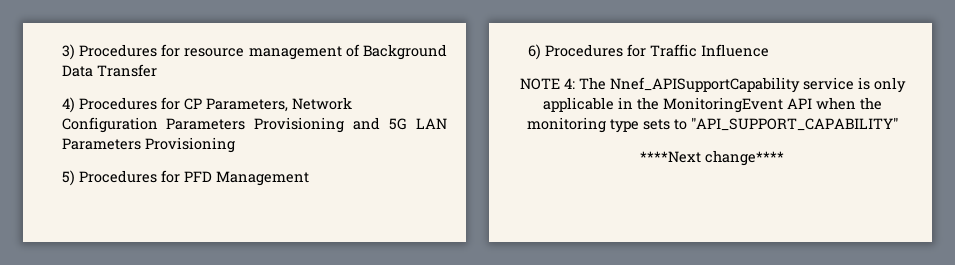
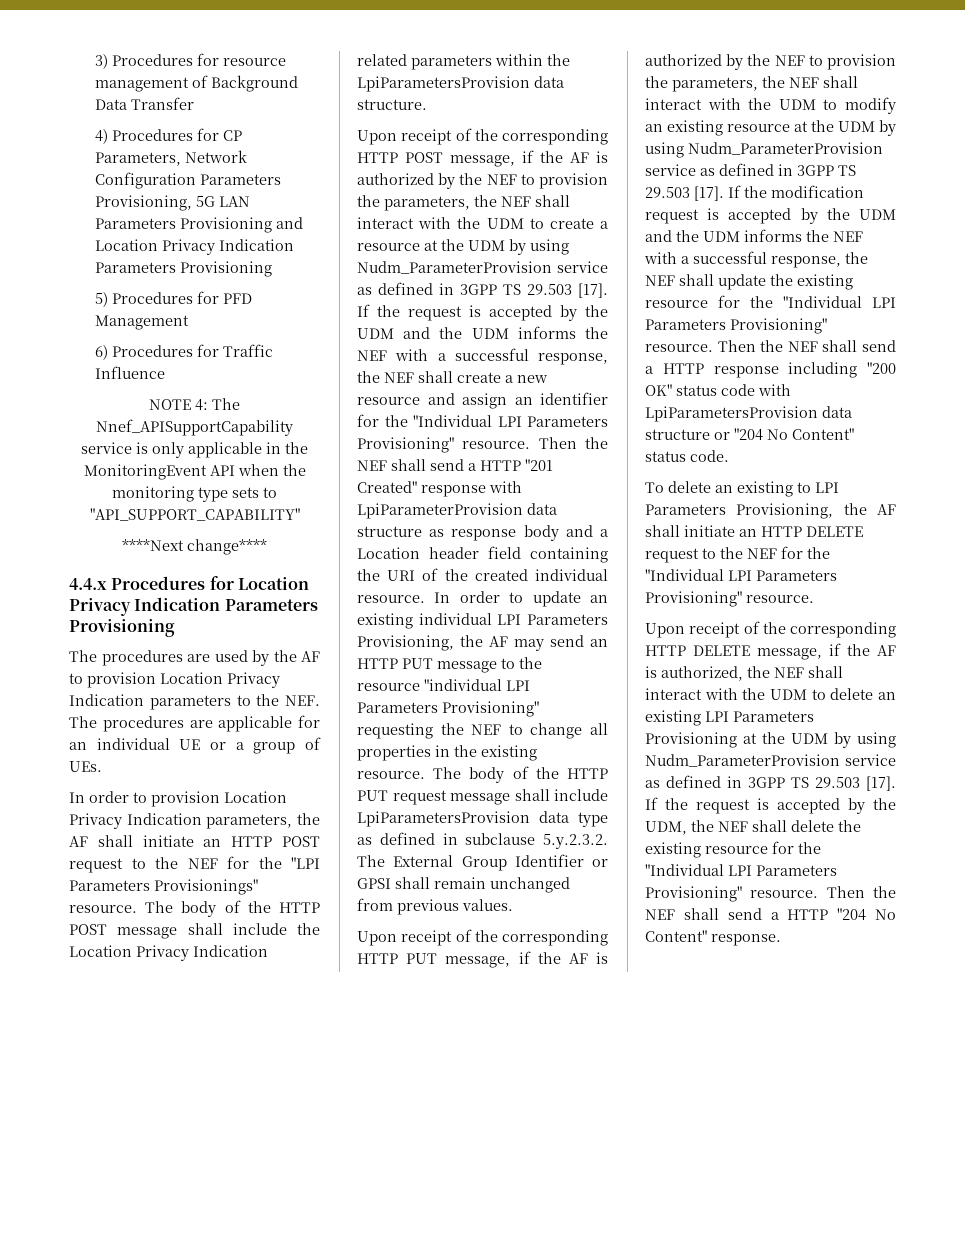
- 4) Procedures for CP Parameters, Network Configuration Parameters Provisioning and 5G LAN Parameters Provisioning
+ 4) Procedures for CP Parameters, Network Configuration Parameters Provisioning, 5G LAN Parameters Provisioning and Location Privacy Indication Parameters Provisioning
+ 4.4.x Procedures for Location Privacy Indication Parameters Provisioning
+ The procedures are used by the AF to provision Location Privacy Indication parameters to the NEF. The procedures are applicable for an individual UE or a group of UEs.
+ In order to provision Location Privacy Indication parameters, the AF shall initiate an HTTP POST request to the NEF for the "LPI Parameters Provisionings" resource. The body of the HTTP POST message shall include the Location Privacy Indication related parameters within the LpiParametersProvision data structure.
+ Upon receipt of the corresponding HTTP POST message, if the AF is authorized by the NEF to provision the parameters, the NEF shall interact with the UDM to create a resource at the UDM by using Nudm_ParameterProvision service as defined in 3GPP TS 29.503 [17]. If the request is accepted by the UDM and the UDM informs the NEF with a successful response, the NEF shall create a new resource and assign an identifier for the "Individual LPI Parameters Provisioning" resource. Then the NEF shall send a HTTP "201 Created" response with LpiParameterProvision data structure as response body and a Location header field containing the URI of the created individual resource. In order to update an existing individual LPI Parameters Provisioning, the AF may send an HTTP PUT message to the resource "individual LPI Parameters Provisioning" requesting the NEF to change all properties in the existing resource. The body of the HTTP PUT request message shall include LpiParametersProvision data type as defined in subclause 5.y.2.3.2. The External Group Identifier or GPSI shall remain unchanged from previous values.
+ Upon receipt of the corresponding HTTP PUT message, if the AF is authorized by the NEF to provision the parameters, the NEF shall interact with the UDM to modify an existing resource at the UDM by using Nudm_ParameterProvision service as defined in 3GPP TS 29.503 [17]. If the modification request is accepted by the UDM and the UDM informs the NEF with a successful response, the NEF shall update the existing resource for the "Individual LPI Parameters Provisioning" resource. Then the NEF shall send a HTTP response including "200 OK" status code with LpiParametersProvision data structure or "204 No Content" status code.
+ To delete an existing to LPI Parameters Provisioning, the AF shall initiate an HTTP DELETE request to the NEF for the "Individual LPI Parameters Provisioning" resource.
+ Upon receipt of the corresponding HTTP DELETE message, if the AF is authorized, the NEF shall interact with the UDM to delete an existing LPI Parameters Provisioning at the UDM by using Nudm_ParameterProvision service as defined in 3GPP TS 29.503 [17]. If the request is accepted by the UDM, the NEF shall delete the existing resource for the "Individual LPI Parameters Provisioning" resource. Then the NEF shall send a HTTP "204 No Content" response.

